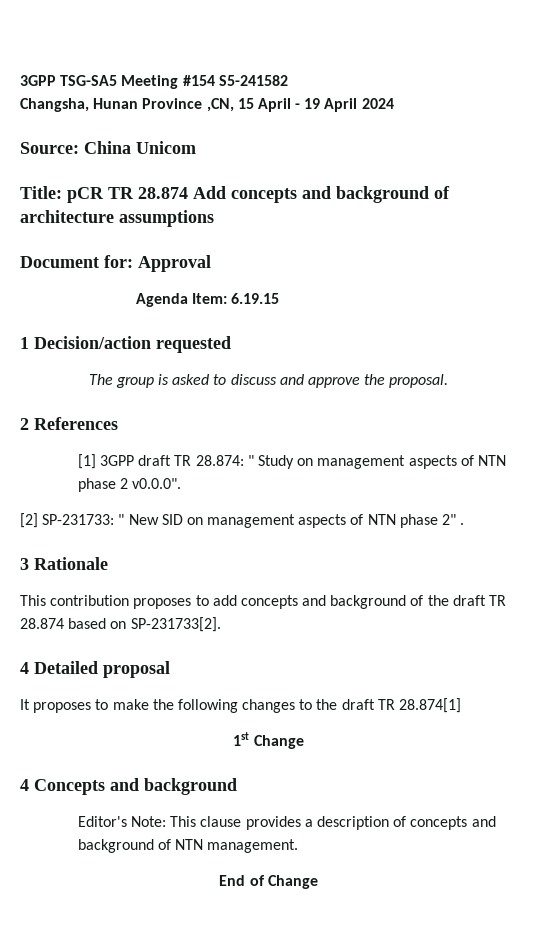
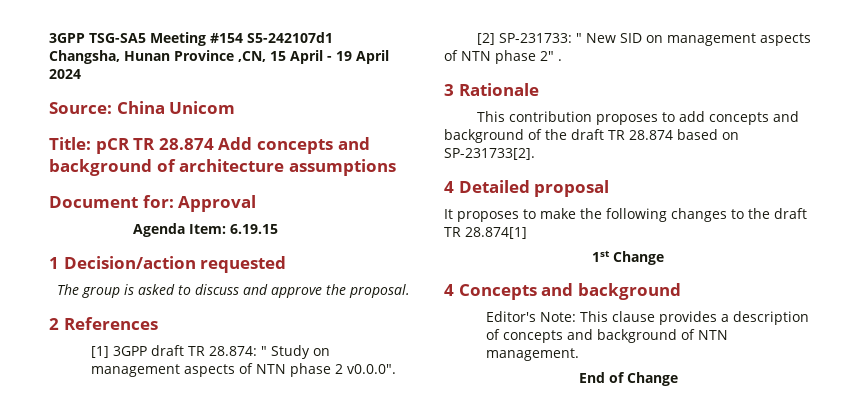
- 3GPP TSG-SA5 Meeting #154 S5-241582
+ 3GPP TSG-SA5 Meeting #154 S5-242107d1

